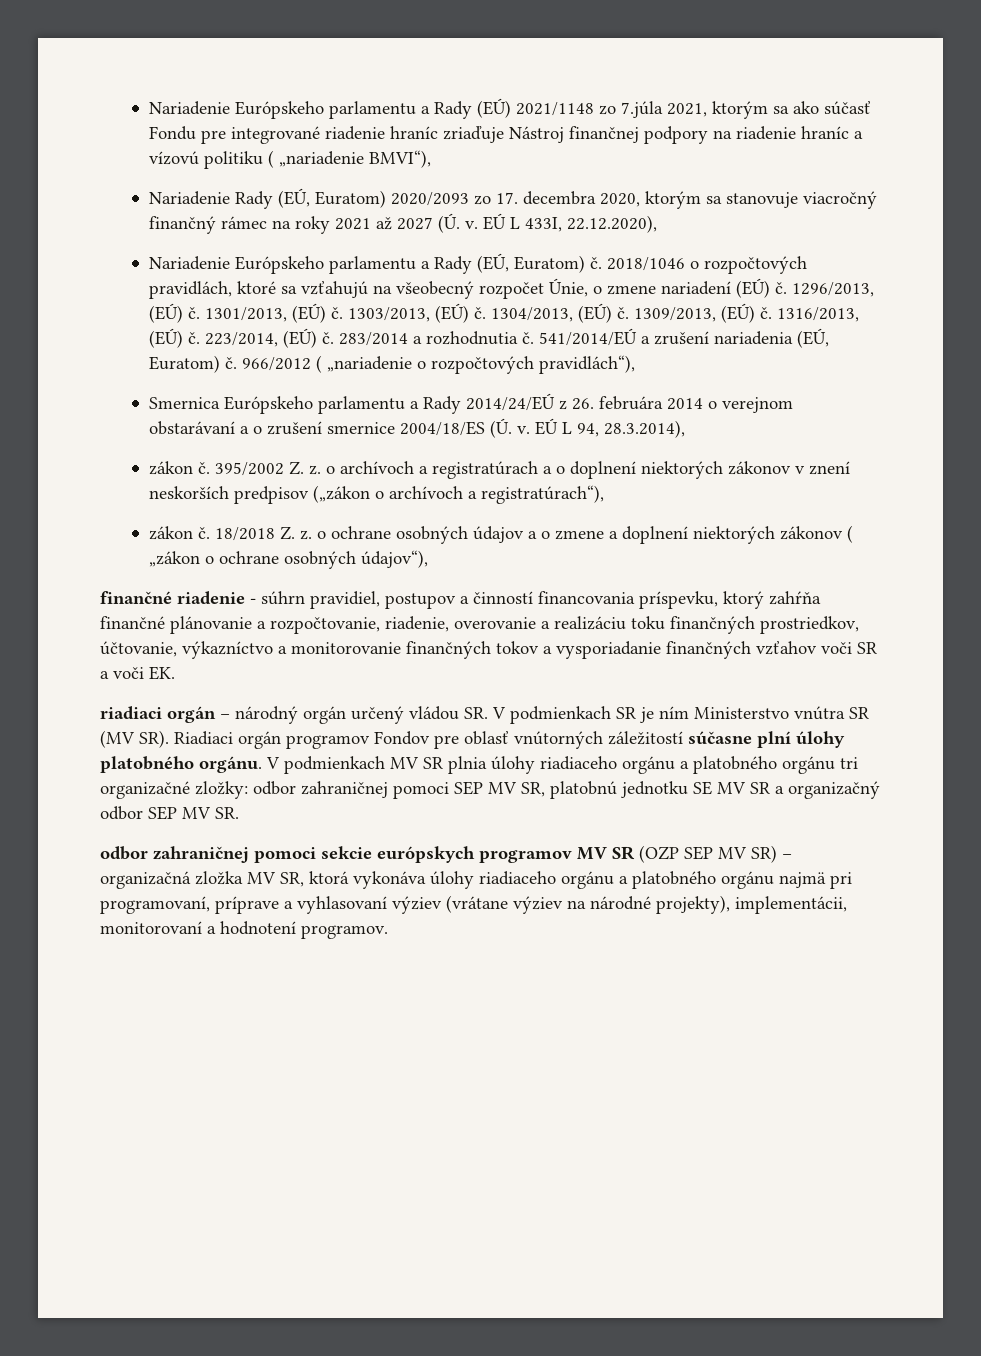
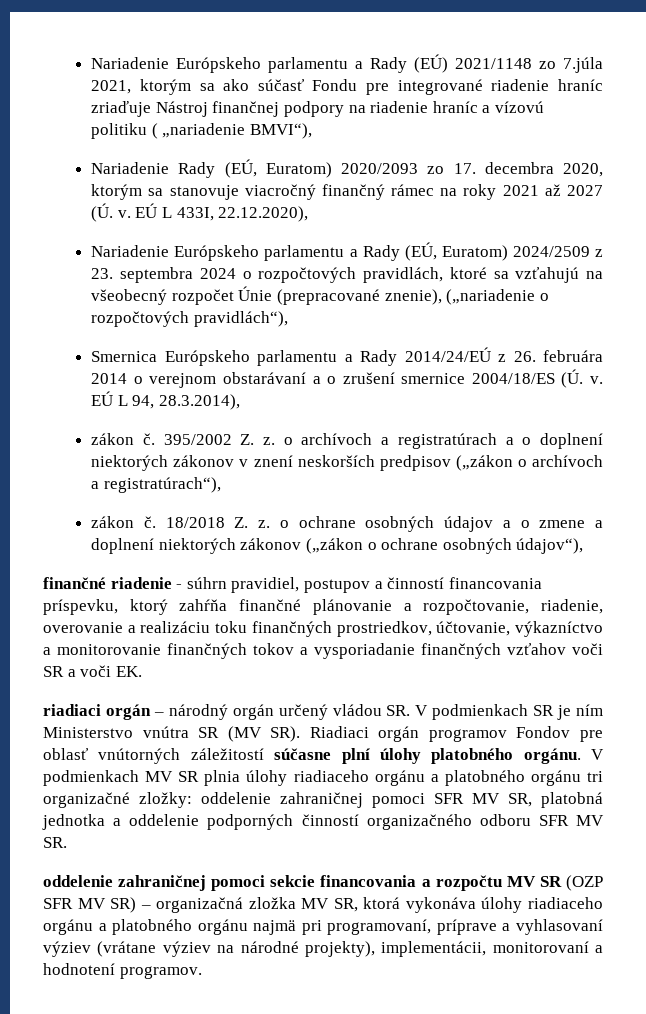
- Nariadenie Európskeho parlamentu a Rady (EÚ, Euratom) č. 2018/1046 o rozpočtových pravidlách, ktoré sa vzťahujú na všeobecný rozpočet Únie, o zmene nariadení (EÚ) č. 1296/2013, (EÚ) č. 1301/2013, (EÚ) č. 1303/2013, (EÚ) č. 1304/2013, (EÚ) č. 1309/2013, (EÚ) č. 1316/2013, (EÚ) č. 223/2014, (EÚ) č. 283/2014 a rozhodnutia č. 541/2014/EÚ a zrušení nariadenia (EÚ, Euratom) č. 966/2012 ( „nariadenie o rozpočtových pravidlách“),
+ Nariadenie Európskeho parlamentu a Rady (EÚ, Euratom) 2024/2509 z 23. septembra 2024 o rozpočtových pravidlách, ktoré sa vzťahujú na všeobecný rozpočet Únie (prepracované znenie), („nariadenie o rozpočtových pravidlách“),
- 18/2018 Z. z. o ochrane osobných údajov a o zmene a doplnení niektorých zákonov ( „zákon o ochrane osobných údajov“),
+ 18/2018 Z. z. o ochrane osobných údajov a o zmene a doplnení niektorých zákonov („zákon o ochrane osobných údajov“),
- V podmienkach MV SR plnia úlohy riadiaceho orgánu a platobného orgánu tri organizačné zložky: odbor zahraničnej pomoci SEP MV SR, platobnú jednotku SE MV SR a organizačný odbor SEP MV SR.
+ V podmienkach MV SR plnia úlohy riadiaceho orgánu a platobného orgánu tri organizačné zložky: oddelenie zahraničnej pomoci SFR MV SR, platobná jednotka a oddelenie podporných činností organizačného odboru SFR MV SR.
- odbor zahraničnej pomoci sekcie európskych programov MV SR (OZP SEP MV SR) – organizačná zložka MV SR, ktorá vykonáva úlohy riadiaceho orgánu a platobného orgánu najmä pri programovaní, príprave a vyhlasovaní výziev (vrátane výziev na národné projekty), implementácii, monitorovaní a hodnotení programov.
+ oddelenie zahraničnej pomoci sekcie financovania a rozpočtu MV SR (OZP SFR MV SR) – organizačná zložka MV SR, ktorá vykonáva úlohy riadiaceho orgánu a platobného orgánu najmä pri programovaní, príprave a vyhlasovaní výziev (vrátane výziev na národné projekty), implementácii, monitorovaní a hodnotení programov.

